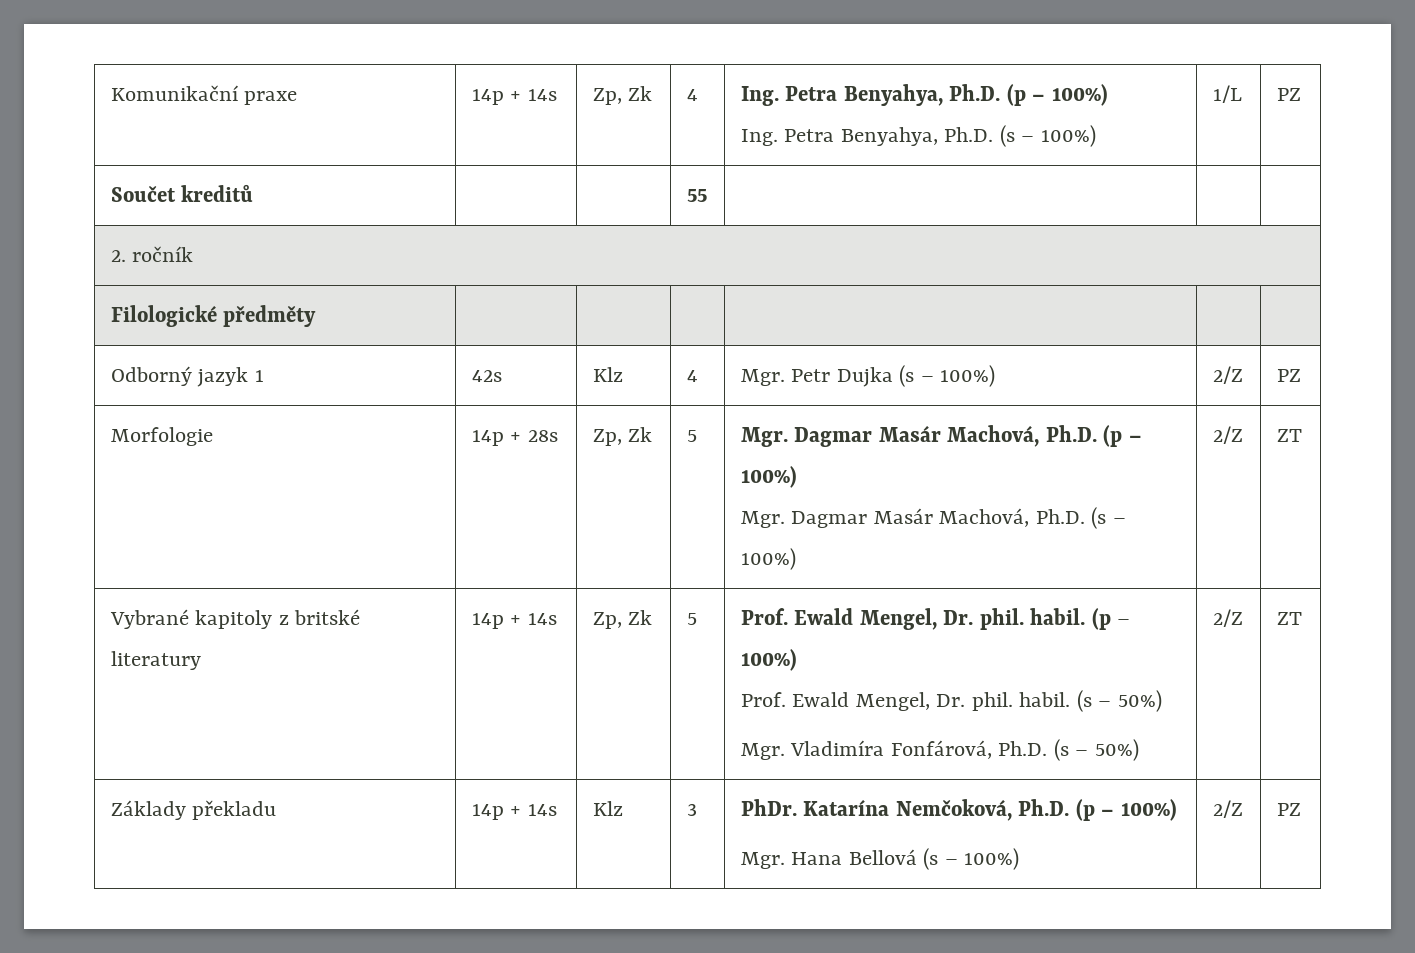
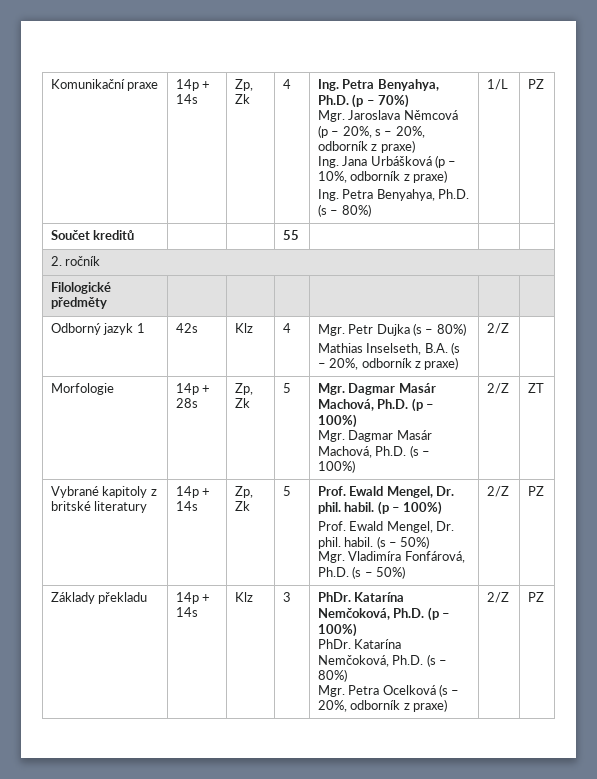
- Ing. Petra Benyahya, Ph.D. (p – 100%)
+ Ing. Petra Benyahya, Ph.D. (p – 70%)
+ Mgr. Jaroslava Němcová (p – 20%, s – 20%, odborník z praxe)
+ Ing. Jana Urbášková (p – 10%, odborník z praxe)
- Ing. Petra Benyahya, Ph.D. (s – 100%)
+ Ing. Petra Benyahya, Ph.D. (s – 80%)
- Odborný jazyk 1 | 42s | Klz | 4 | Mgr. Petr Dujka (s – 100%) | 2/Z | PZ
+ Odborný jazyk 1 | 42s | Klz | 4 | Mgr. Petr Dujka (s – 80%)
+ Mathias Inselseth, B.A. (s – 20%, odborník z praxe) | 2/Z |
  Vybrané kapitoly z britské literatury | 14p + 14s | Zp, Zk | 5 | Prof. Ewald Mengel, Dr. phil. habil. (p – 100%)
  Prof. Ewald Mengel, Dr. phil. habil. (s – 50%)
- Mgr. Vladimíra Fonfárová, Ph.D. (s – 50%) | 2/Z | ZT
+ Mgr. Vladimíra Fonfárová, Ph.D. (s – 50%) | 2/Z | PZ
  Základy překladu | 14p + 14s | Klz | 3 | PhDr. Katarína Nemčoková, Ph.D. (p – 100%)
- Mgr. Hana Bellová (s – 100%) | 2/Z | PZ
+ PhDr. Katarína Nemčoková, Ph.D. (s – 80%)
+ Mgr. Petra Ocelková (s – 20%, odborník z praxe) | 2/Z | PZ

